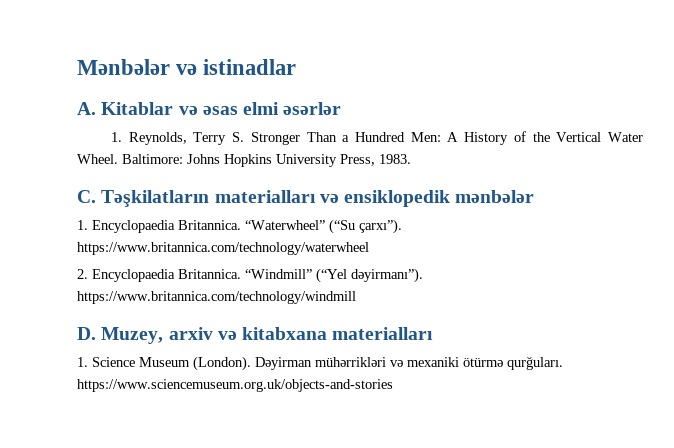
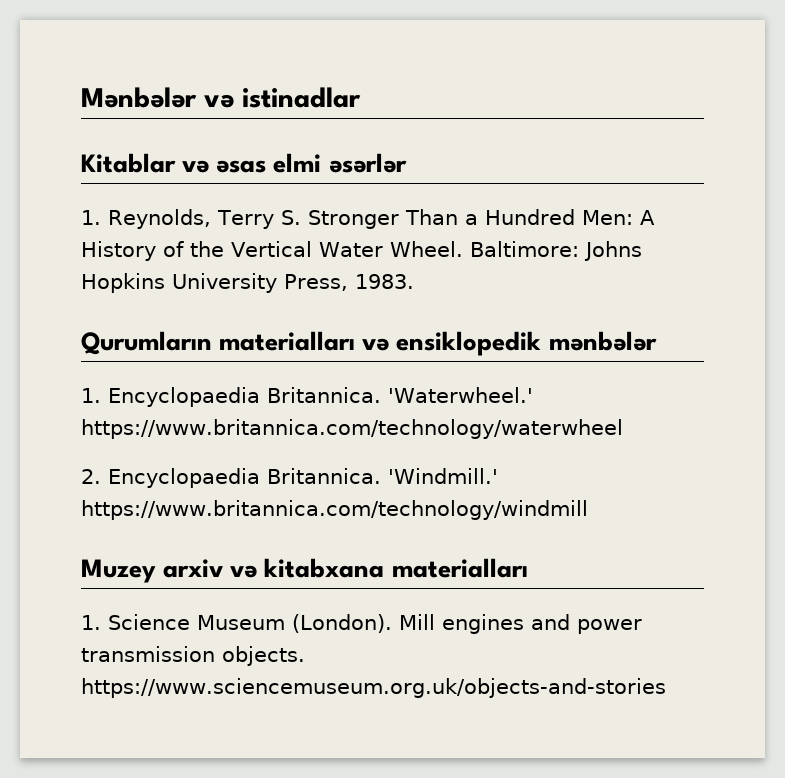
- A. Kitablar və əsas elmi əsərlər
+ Kitablar və əsas elmi əsərlər
- C. Təşkilatların materialları və ensiklopedik mənbələr
+ Qurumların materialları və ensiklopedik mənbələr
- “Waterwheel” (“Su çarxı”). https://www.britannica.com/technology/waterwheel
+ 'Waterwheel.' https://www.britannica.com/technology/waterwheel
- “Windmill” (“Yel dəyirmanı”). https://www.britannica.com/technology/windmill
+ 'Windmill.' https://www.britannica.com/technology/windmill
- D. Muzey, arxiv və kitabxana materialları
+ Muzey arxiv və kitabxana materialları
- Dəyirman mühərrikləri və mexaniki ötürmə qurğuları. https://www.sciencemuseum.org.uk/objects-and-stories
+ Mill engines and power transmission objects. https://www.sciencemuseum.org.uk/objects-and-stories

